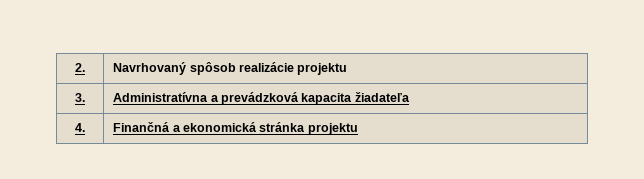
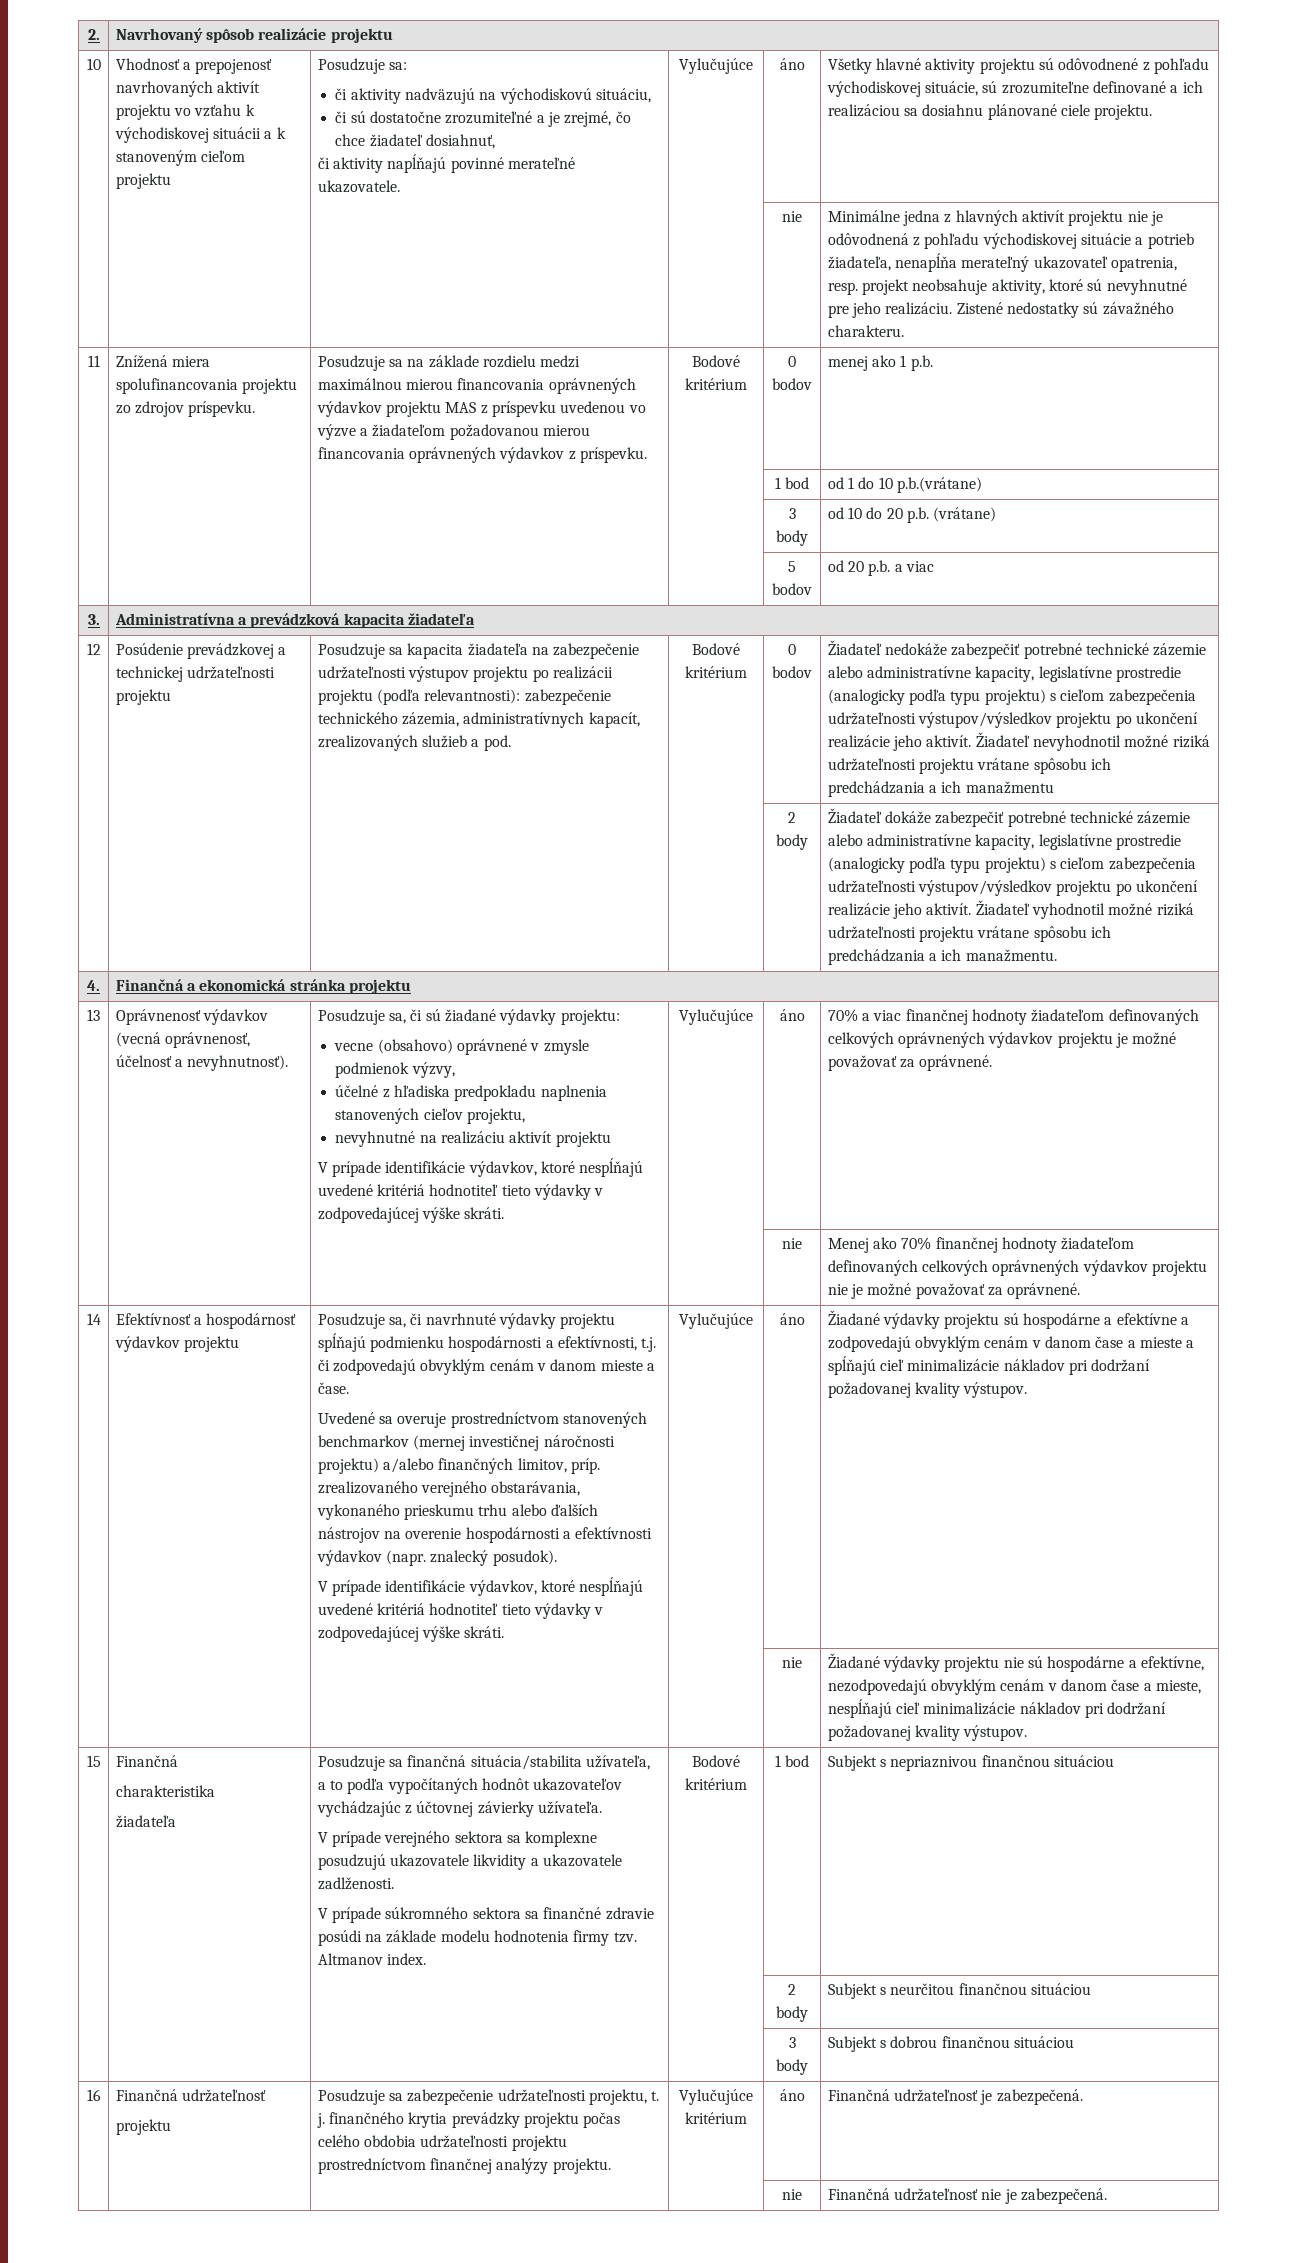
+ 10 | Vhodnosť a prepojenosť navrhovaných aktivít projektu vo vzťahu k východiskovej situácii a k stanoveným cieľom projektu | Posudzuje sa:
+ či aktivity nadväzujú na východiskovú situáciu,
+ či sú dostatočne zrozumiteľné a je zrejmé, čo chce žiadateľ dosiahnuť,
+ či aktivity napĺňajú povinné merateľné ukazovatele. | Vylučujúce | áno | Všetky hlavné aktivity projektu sú odôvodnené z pohľadu východiskovej situácie, sú zrozumiteľne definované a ich realizáciou sa dosiahnu plánované ciele projektu.
+ | | | | nie | Minimálne jedna z hlavných aktivít projektu nie je odôvodnená z pohľadu východiskovej situácie a potrieb žiadateľa, nenapĺňa merateľný ukazovateľ opatrenia, resp. projekt neobsahuje aktivity, ktoré sú nevyhnutné pre jeho realizáciu. Zistené nedostatky sú závažného charakteru.
+ 11 | Znížená miera spolufinancovania projektu zo zdrojov príspevku. | Posudzuje sa na základe rozdielu medzi maximálnou mierou financovania oprávnených výdavkov projektu MAS z príspevku uvedenou vo výzve a žiadateľom požadovanou mierou financovania oprávnených výdavkov z príspevku. | Bodové kritérium | 0 bodov | menej ako 1 p.b.
+ | | | | 1 bod | od 1 do 10 p.b.(vrátane)
+ | | | | 3 body | od 10 do 20 p.b. (vrátane)
+ | | | | 5 bodov | od 20 p.b. a viac
+ 12 | Posúdenie prevádzkovej a technickej udržateľnosti projektu | Posudzuje sa kapacita žiadateľa na zabezpečenie udržateľnosti výstupov projektu po realizácii projektu (podľa relevantnosti): zabezpečenie technického zázemia, administratívnych kapacít, zrealizovaných služieb a pod. | Bodové kritérium | 0 bodov | Žiadateľ nedokáže zabezpečiť potrebné technické zázemie alebo administratívne kapacity, legislatívne prostredie (analogicky podľa typu projektu) s cieľom zabezpečenia udržateľnosti výstupov/výsledkov projektu po ukončení realizácie jeho aktivít. Žiadateľ nevyhodnotil možné riziká udržateľnosti projektu vrátane spôsobu ich predchádzania a ich manažmentu
+ | | | | 2 body | Žiadateľ dokáže zabezpečiť potrebné technické zázemie alebo administratívne kapacity, legislatívne prostredie (analogicky podľa typu projektu) s cieľom zabezpečenia udržateľnosti výstupov/výsledkov projektu po ukončení realizácie jeho aktivít. Žiadateľ vyhodnotil možné riziká udržateľnosti projektu vrátane spôsobu ich predchádzania a ich manažmentu.
+ 13 | Oprávnenosť výdavkov (vecná oprávnenosť, účelnosť a nevyhnutnosť). | Posudzuje sa, či sú žiadané výdavky projektu:
+ vecne (obsahovo) oprávnené v zmysle podmienok výzvy,
+ účelné z hľadiska predpokladu naplnenia stanovených cieľov projektu,
+ nevyhnutné na realizáciu aktivít projektu
+ V prípade identifikácie výdavkov, ktoré nespĺňajú uvedené kritériá hodnotiteľ tieto výdavky v zodpovedajúcej výške skráti. | Vylučujúce | áno | 70% a viac finančnej hodnoty žiadateľom definovaných celkových oprávnených výdavkov projektu je možné považovať za oprávnené.
+ | | | | nie | Menej ako 70% finančnej hodnoty žiadateľom definovaných celkových oprávnených výdavkov projektu nie je možné považovať za oprávnené.
+ 14 | Efektívnosť a hospodárnosť výdavkov projektu | Posudzuje sa, či navrhnuté výdavky projektu spĺňajú podmienku hospodárnosti a efektívnosti, t.j. či zodpovedajú obvyklým cenám v danom mieste a čase.
+ Uvedené sa overuje prostredníctvom stanovených benchmarkov (mernej investičnej náročnosti projektu) a/alebo finančných limitov, príp. zrealizovaného verejného obstarávania, vykonaného prieskumu trhu alebo ďalších nástrojov na overenie hospodárnosti a efektívnosti výdavkov (napr. znalecký posudok).
+ V prípade identifikácie výdavkov, ktoré nespĺňajú uvedené kritériá hodnotiteľ tieto výdavky v zodpovedajúcej výške skráti. | Vylučujúce | áno | Žiadané výdavky projektu sú hospodárne a efektívne a zodpovedajú obvyklým cenám v danom čase a mieste a spĺňajú cieľ minimalizácie nákladov pri dodržaní požadovanej kvality výstupov.
+ | | | | nie | Žiadané výdavky projektu nie sú hospodárne a efektívne, nezodpovedajú obvyklým cenám v danom čase a mieste, nespĺňajú cieľ minimalizácie nákladov pri dodržaní požadovanej kvality výstupov.
+ 15 | Finančná
+ charakteristika
+ žiadateľa | Posudzuje sa finančná situácia/stabilita užívateľa, a to podľa vypočítaných hodnôt ukazovateľov vychádzajúc z účtovnej závierky užívateľa.
+ V prípade verejného sektora sa komplexne posudzujú ukazovatele likvidity a ukazovatele zadlženosti.
+ V prípade súkromného sektora sa finančné zdravie posúdi na základe modelu hodnotenia firmy tzv. Altmanov index. | Bodové kritérium | 1 bod | Subjekt s nepriaznivou finančnou situáciou
+ | | | | 2 body | Subjekt s neurčitou finančnou situáciou
+ | | | | 3 body | Subjekt s dobrou finančnou situáciou
+ 16 | Finančná udržateľnosť
+ projektu | Posudzuje sa zabezpečenie udržateľnosti projektu, t. j. finančného krytia prevádzky projektu počas celého obdobia udržateľnosti projektu prostredníctvom finančnej analýzy projektu. | Vylučujúce kritérium | áno | Finančná udržateľnosť je zabezpečená.
+ | | | | nie | Finančná udržateľnosť nie je zabezpečená.

